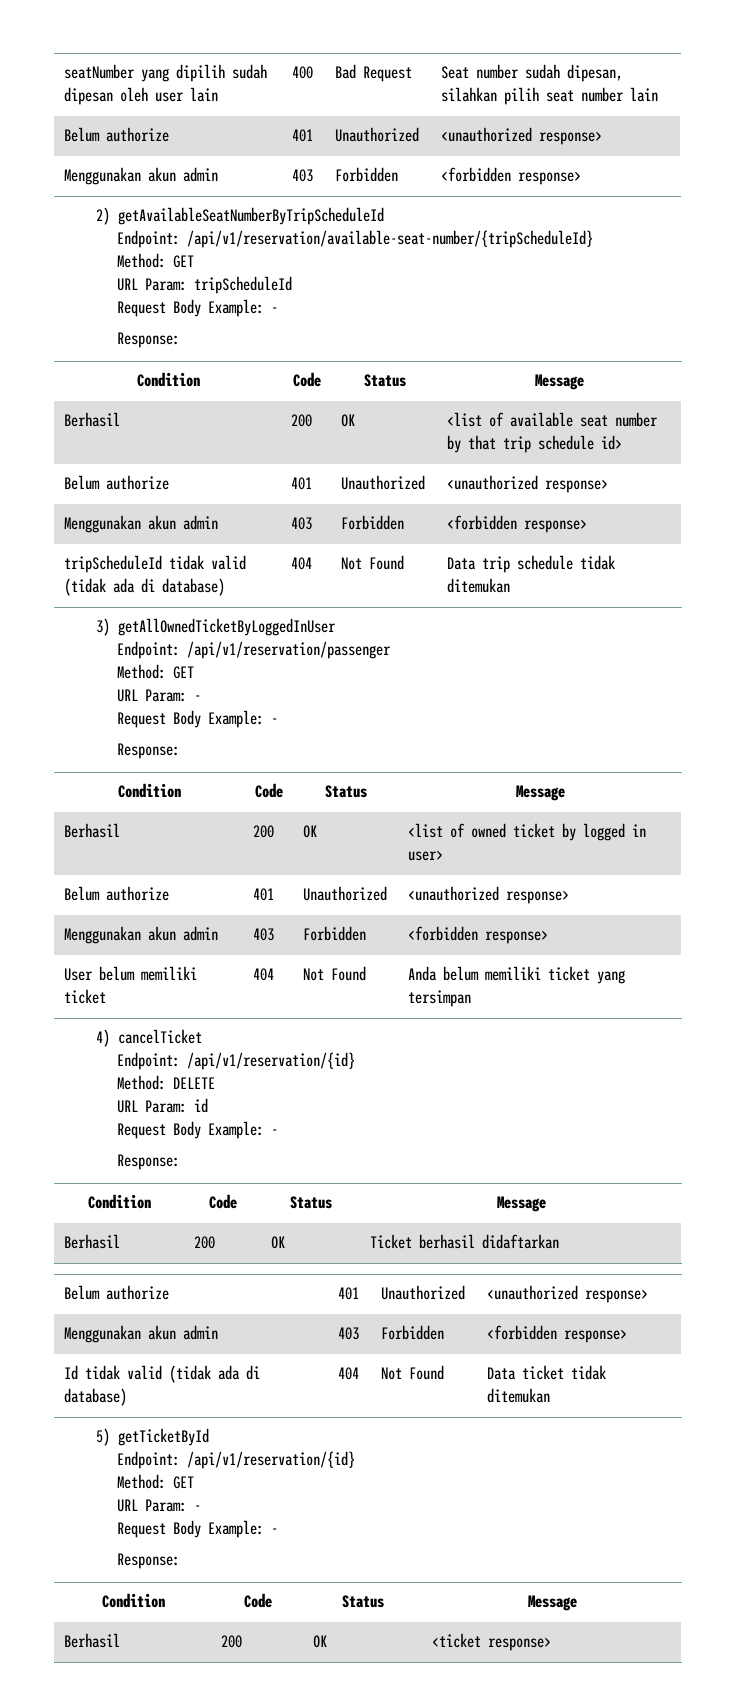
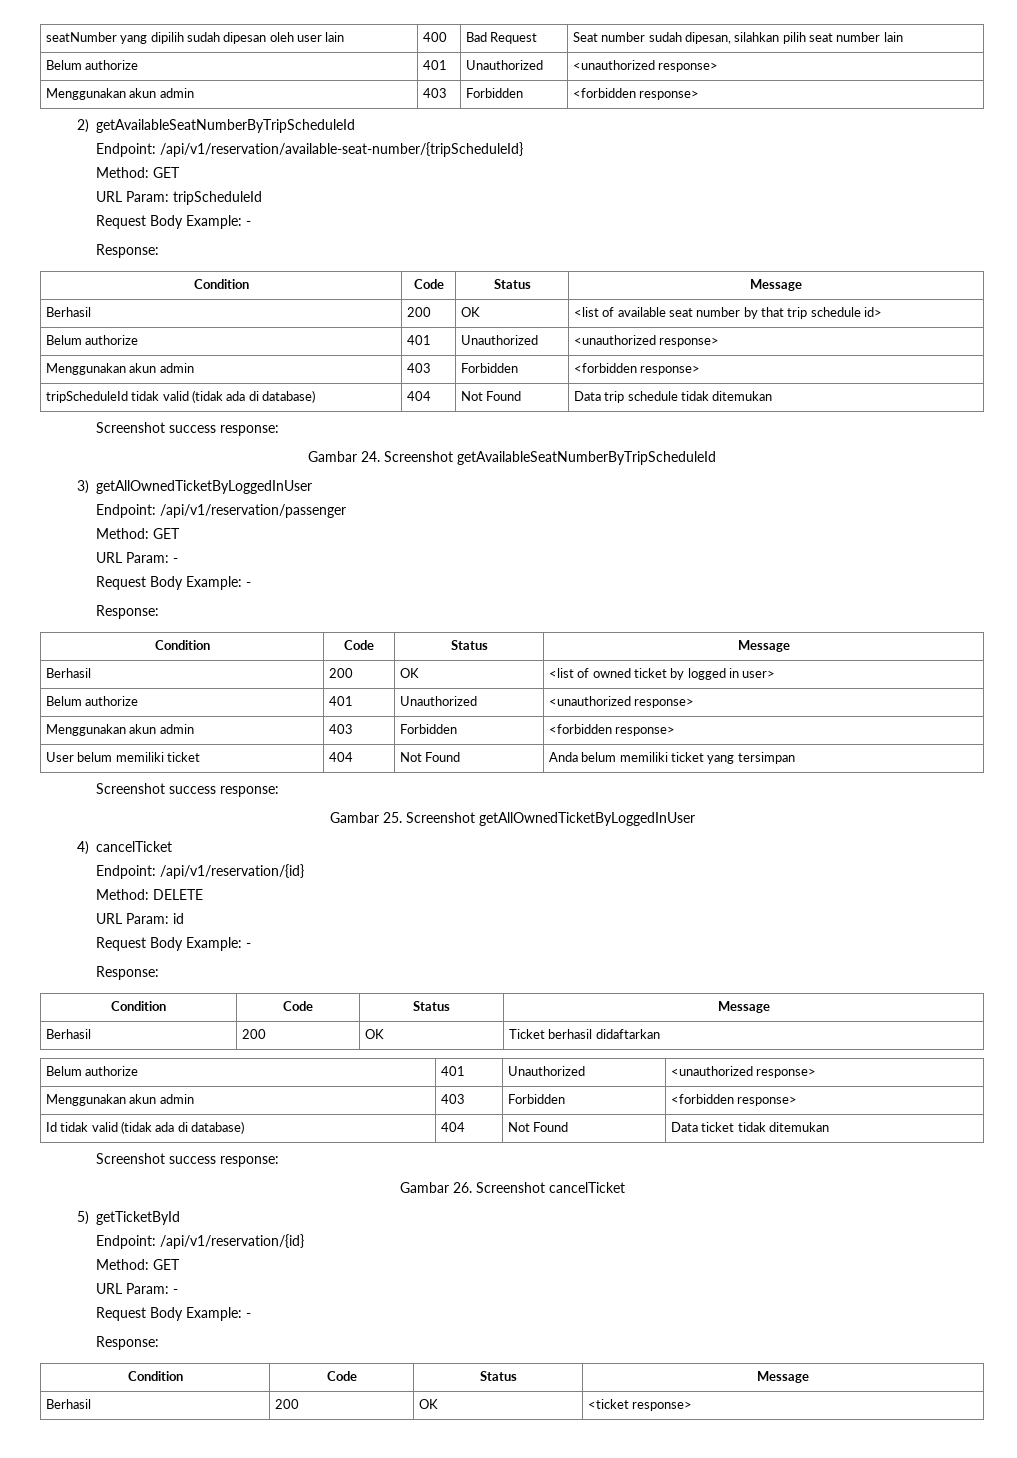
  tripScheduleId tidak valid (tidak ada di database) | 404 | Not Found | Data trip schedule tidak ditemukan
+ Screenshot success response:
+ Gambar 24. Screenshot getAvailableSeatNumberByTripScheduleId
  User belum memiliki ticket | 404 | Not Found | Anda belum memiliki ticket yang tersimpan
+ Screenshot success response:
+ Gambar 25. Screenshot getAllOwnedTicketByLoggedInUser
  Id tidak valid (tidak ada di database) | 404 | Not Found | Data ticket tidak ditemukan
+ Screenshot success response:
+ Gambar 26. Screenshot cancelTicket

